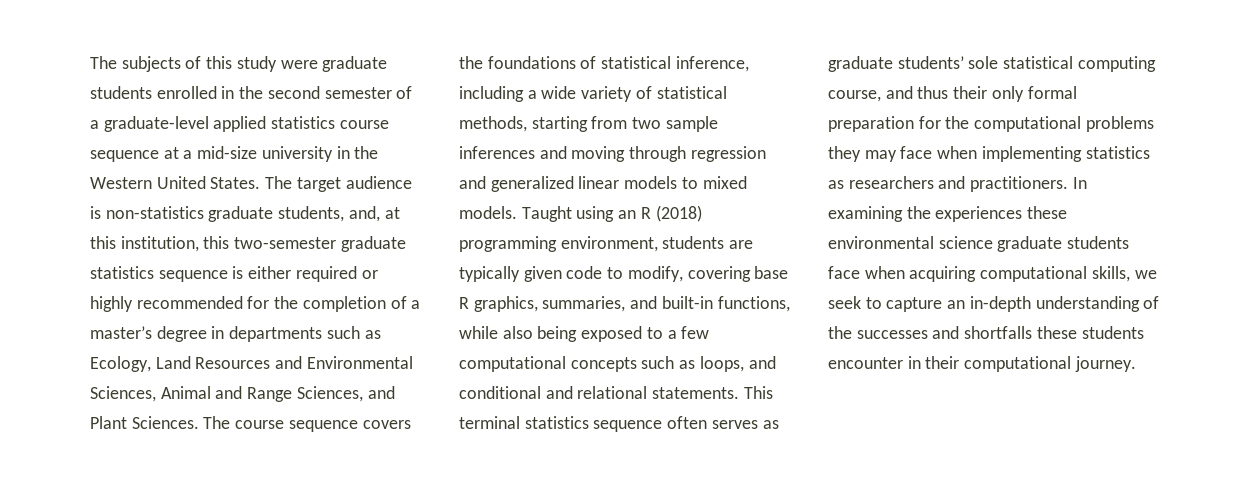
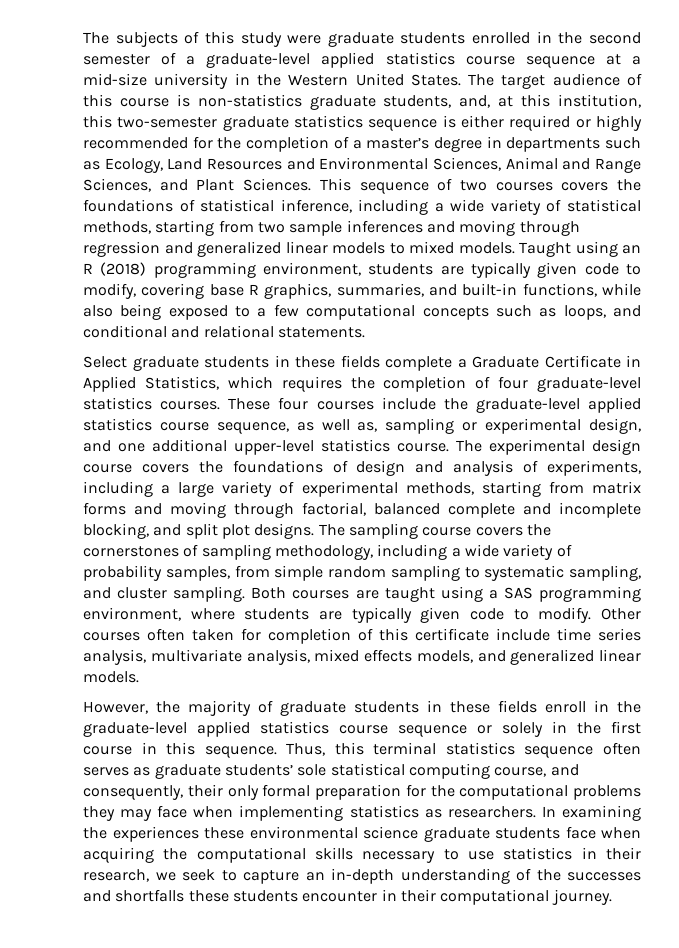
- The target audience is non-statistics graduate students, and, at this institution, this two-semester graduate statistics sequence is either required or highly recommended for the completion of a master’s degree in departments such as Ecology, Land Resources and Environmental Sciences, Animal and Range Sciences, and Plant Sciences.
+ The target audience of this course is non-statistics graduate students, and, at this institution, this two-semester graduate statistics sequence is either required or highly recommended for the completion of a master’s degree in departments such as Ecology, Land Resources and Environmental Sciences, Animal and Range Sciences, and Plant Sciences.
- The course sequence covers the foundations of statistical inference, including a wide variety of statistical methods, starting from two sample inferences and moving through regression and generalized linear models to mixed models.
+ This sequence of two courses covers the foundations of statistical inference, including a wide variety of statistical methods, starting from two sample inferences and moving through regression and generalized linear models to mixed models.
- Taught using an R (2018) programming environment, students are typically given code to modify, covering base R graphics, summaries, and built-in functions, while also being exposed to a few computational concepts such as loops, and conditional and relational statements. This terminal statistics sequence often serves as graduate students’ sole statistical computing course, and thus their only formal preparation for the computational problems they may face when implementing statistics as researchers and practitioners.
+ Taught using an R (2018) programming environment, students are typically given code to modify, covering base R graphics, summaries, and built-in functions, while also being exposed to a few computational concepts such as loops, and conditional and relational statements.
+ Select graduate students in these fields complete a Graduate Certificate in Applied Statistics, which requires the completion of four graduate-level statistics courses. These four courses include the graduate-level applied statistics course sequence, as well as, sampling or experimental design, and one additional upper-level statistics course. The experimental design course covers the foundations of design and analysis of experiments, including a large variety of experimental methods, starting from matrix forms and moving through factorial, balanced complete and incomplete blocking, and split plot designs. The sampling course covers the cornerstones of sampling methodology, including a wide variety of probability samples, from simple random sampling to systematic sampling, and cluster sampling. Both courses are taught using a SAS programming environment, where students are typically given code to modify. Other courses often taken for completion of this certificate include time series analysis, multivariate analysis, mixed effects models, and generalized linear models.
+ However, the majority of graduate students in these fields enroll in the graduate-level applied statistics course sequence or solely in the first course in this sequence. Thus, this terminal statistics sequence often serves as graduate students’ sole statistical computing course, and consequently, their only formal preparation for the computational problems they may face when implementing statistics as researchers.
- In examining the experiences these environmental science graduate students face when acquiring computational skills, we seek to capture an in-depth understanding of the successes and shortfalls these students encounter in their computational journey.
+ In examining the experiences these environmental science graduate students face when acquiring the computational skills necessary to use statistics in their research, we seek to capture an in-depth understanding of the successes and shortfalls these students encounter in their computational journey.

